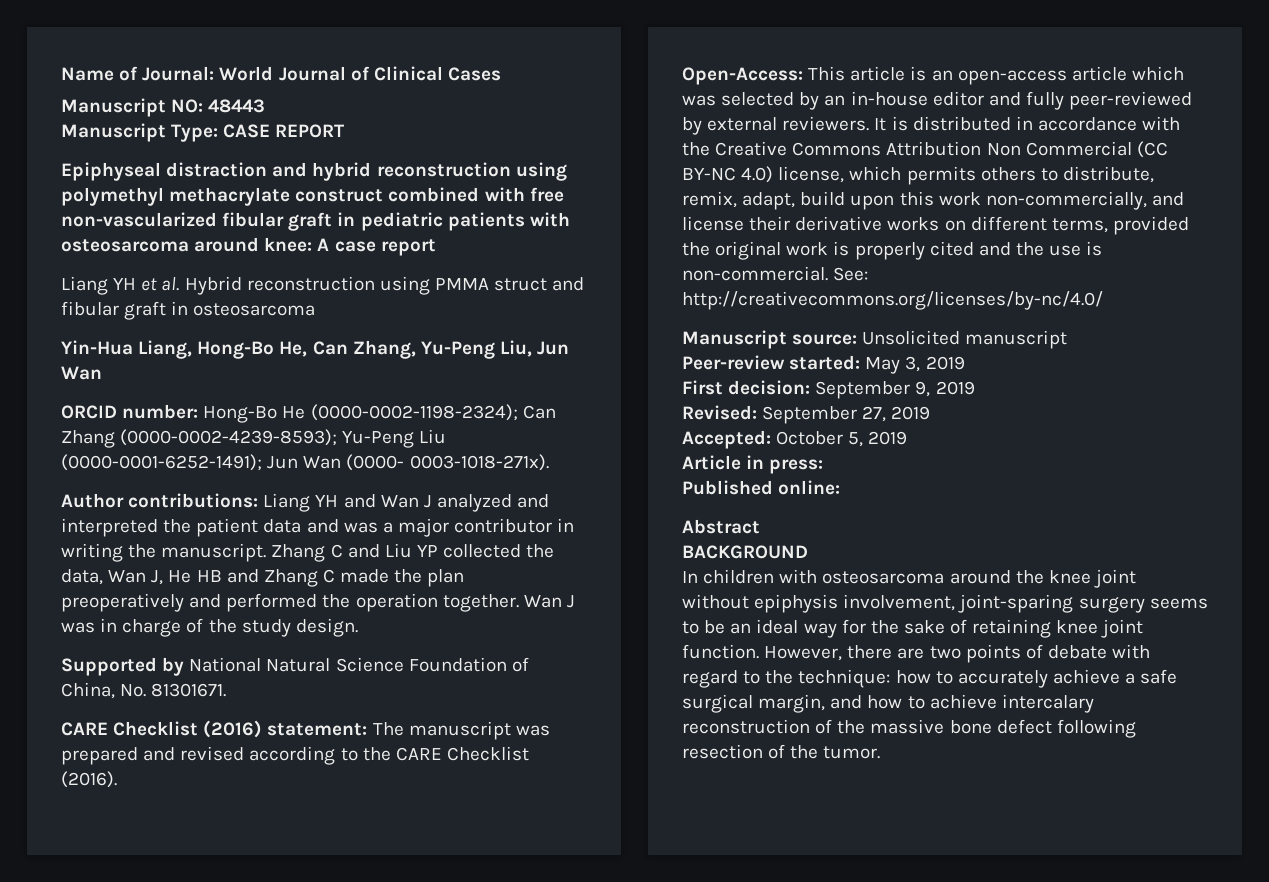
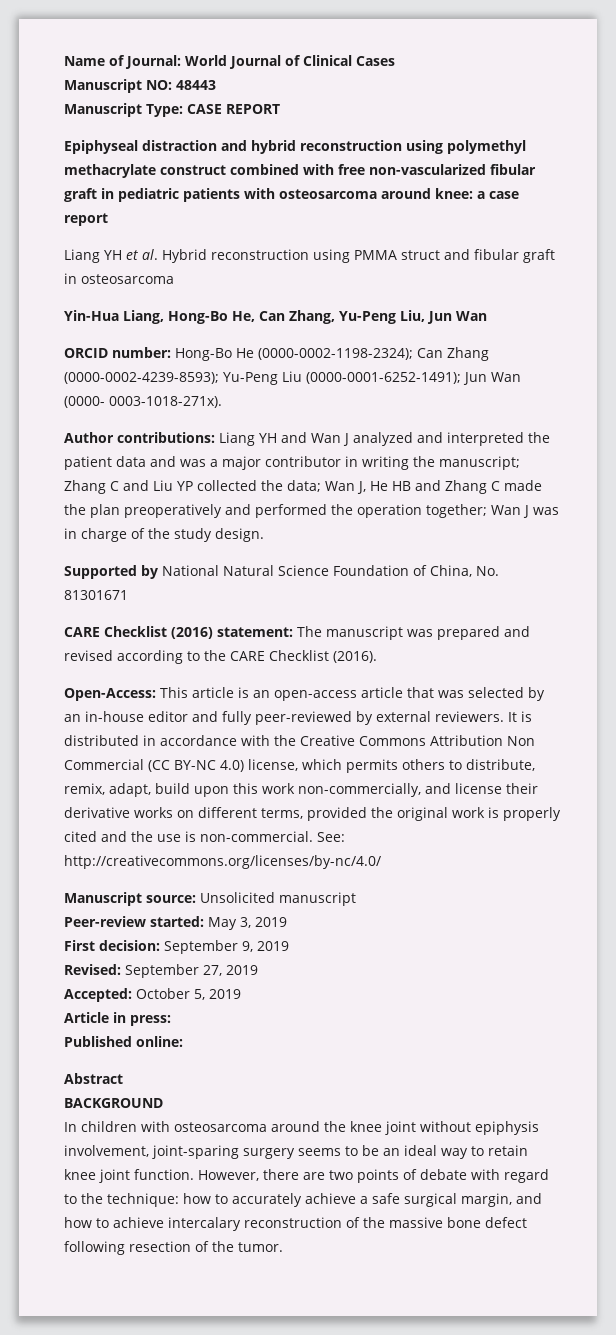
- Epiphyseal distraction and hybrid reconstruction using polymethyl methacrylate construct combined with free non-vascularized fibular graft in pediatric patients with osteosarcoma around knee: A case report
+ Epiphyseal distraction and hybrid reconstruction using polymethyl methacrylate construct combined with free non-vascularized fibular graft in pediatric patients with osteosarcoma around knee: a case report
- Author contributions: Liang YH and Wan J analyzed and interpreted the patient data and was a major contributor in writing the manuscript. Zhang C and Liu YP collected the data, Wan J, He HB and Zhang C made the plan preoperatively and performed the operation together. Wan J was in charge of the study design.
+ Author contributions: Liang YH and Wan J analyzed and interpreted the patient data and was a major contributor in writing the manuscript; Zhang C and Liu YP collected the data; Wan J, He HB and Zhang C made the plan preoperatively and performed the operation together; Wan J was in charge of the study design.
- Supported by National Natural Science Foundation of China, No. 81301671.
+ Supported by National Natural Science Foundation of China, No. 81301671
- Open-Access: This article is an open-access article which was selected by an in-house editor and fully peer-reviewed by external reviewers.
+ Open-Access: This article is an open-access article that was selected by an in-house editor and fully peer-reviewed by external reviewers.
- In children with osteosarcoma around the knee joint without epiphysis involvement, joint-sparing surgery seems to be an ideal way for the sake of retaining knee joint function.
+ In children with osteosarcoma around the knee joint without epiphysis involvement, joint-sparing surgery seems to be an ideal way to retain knee joint function.

